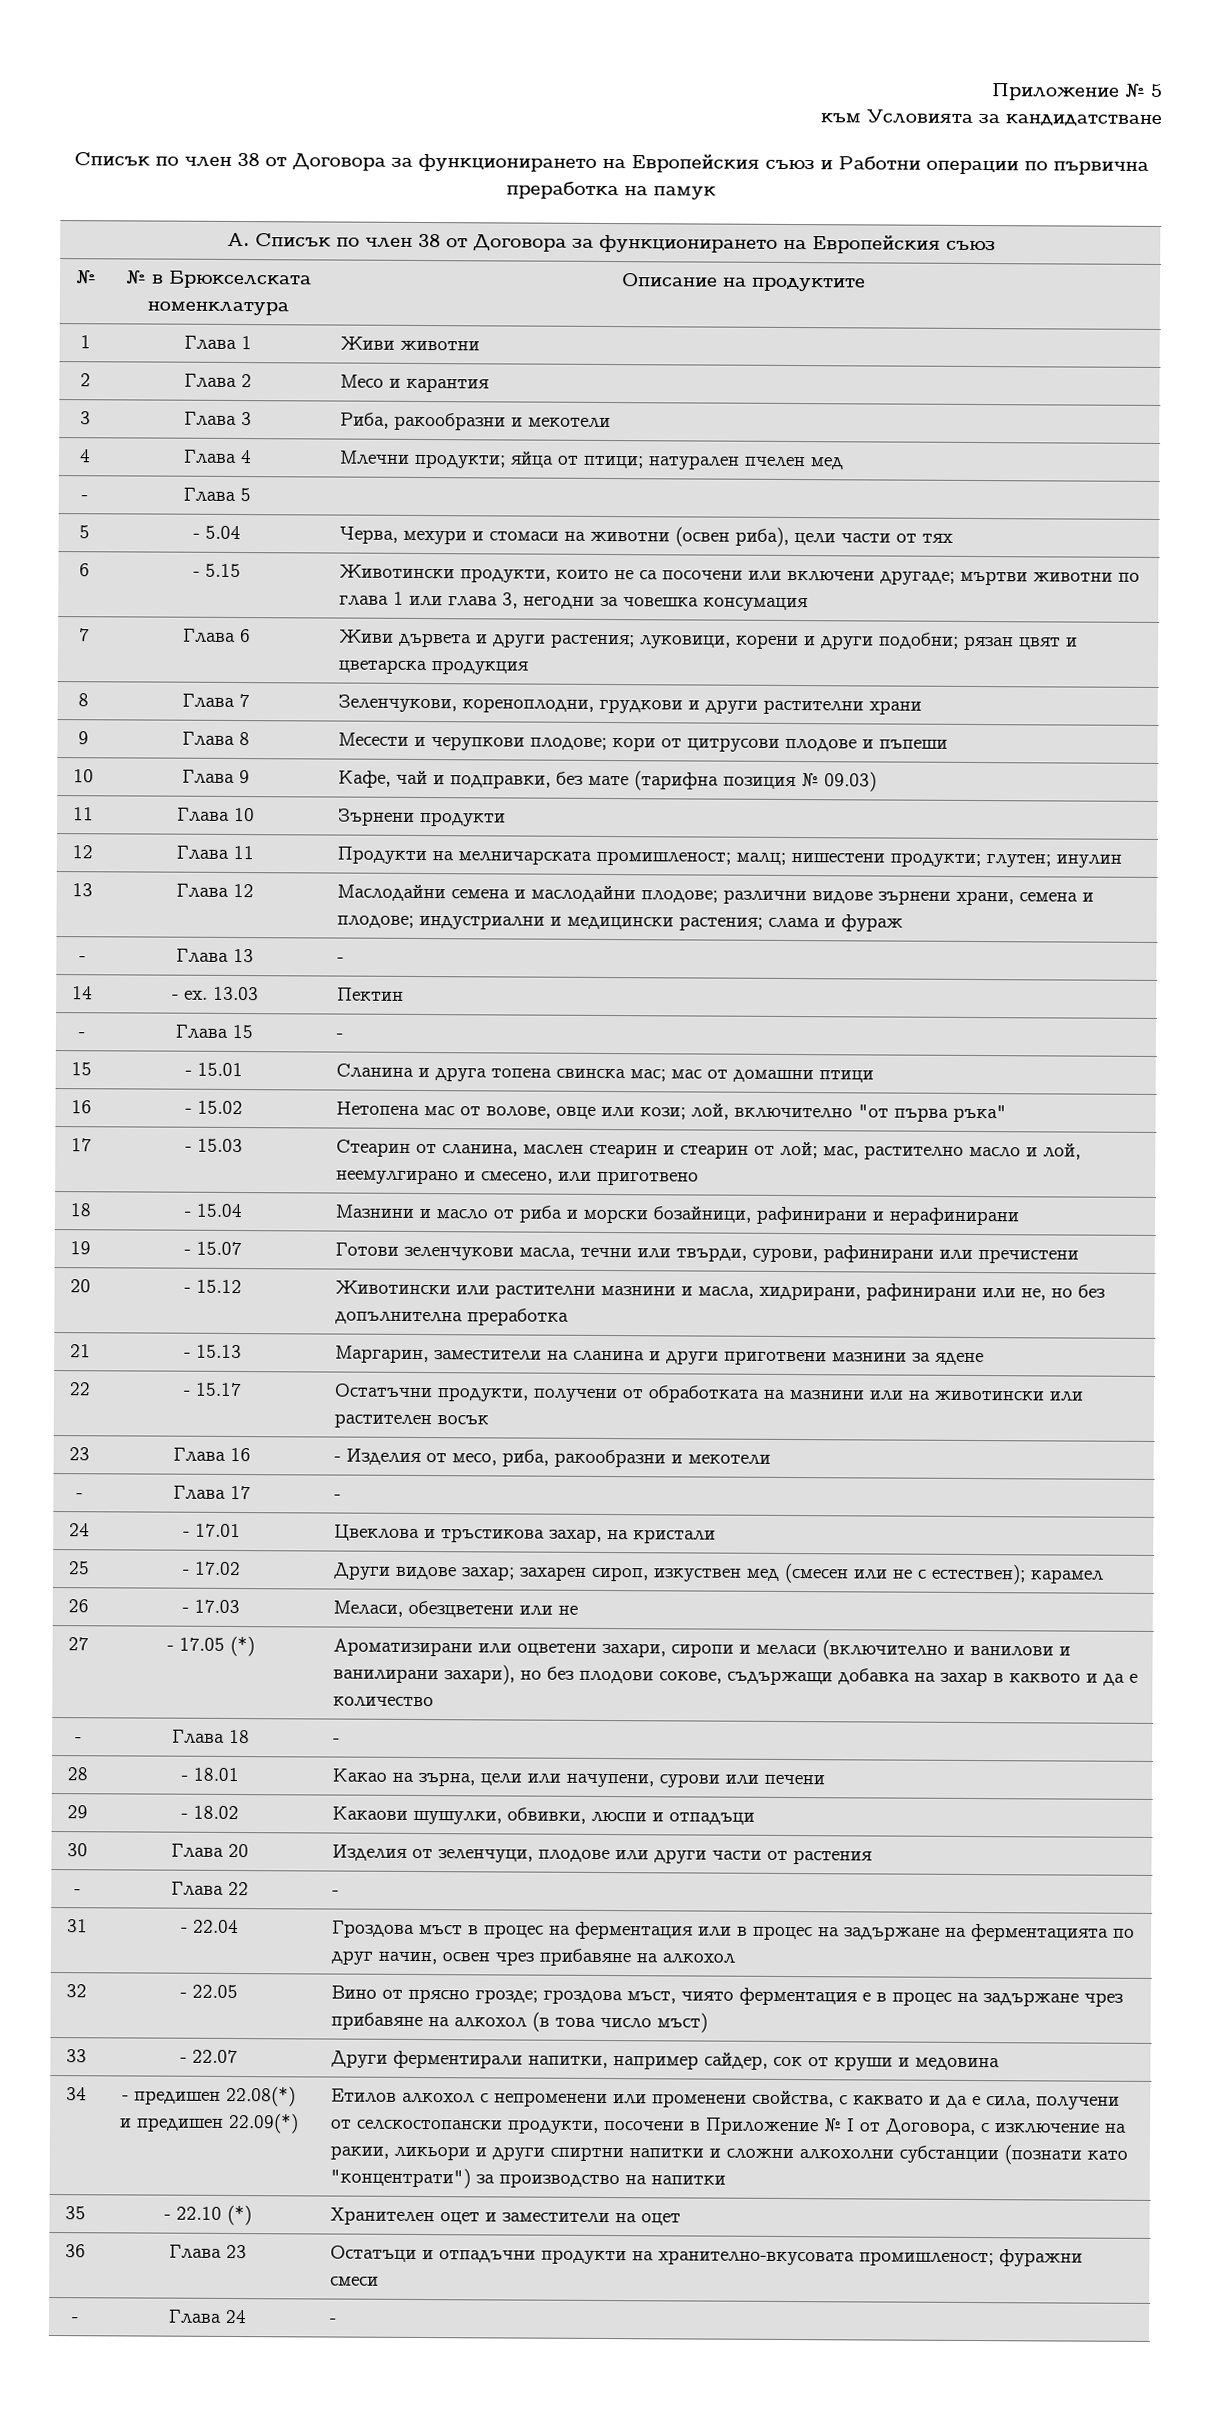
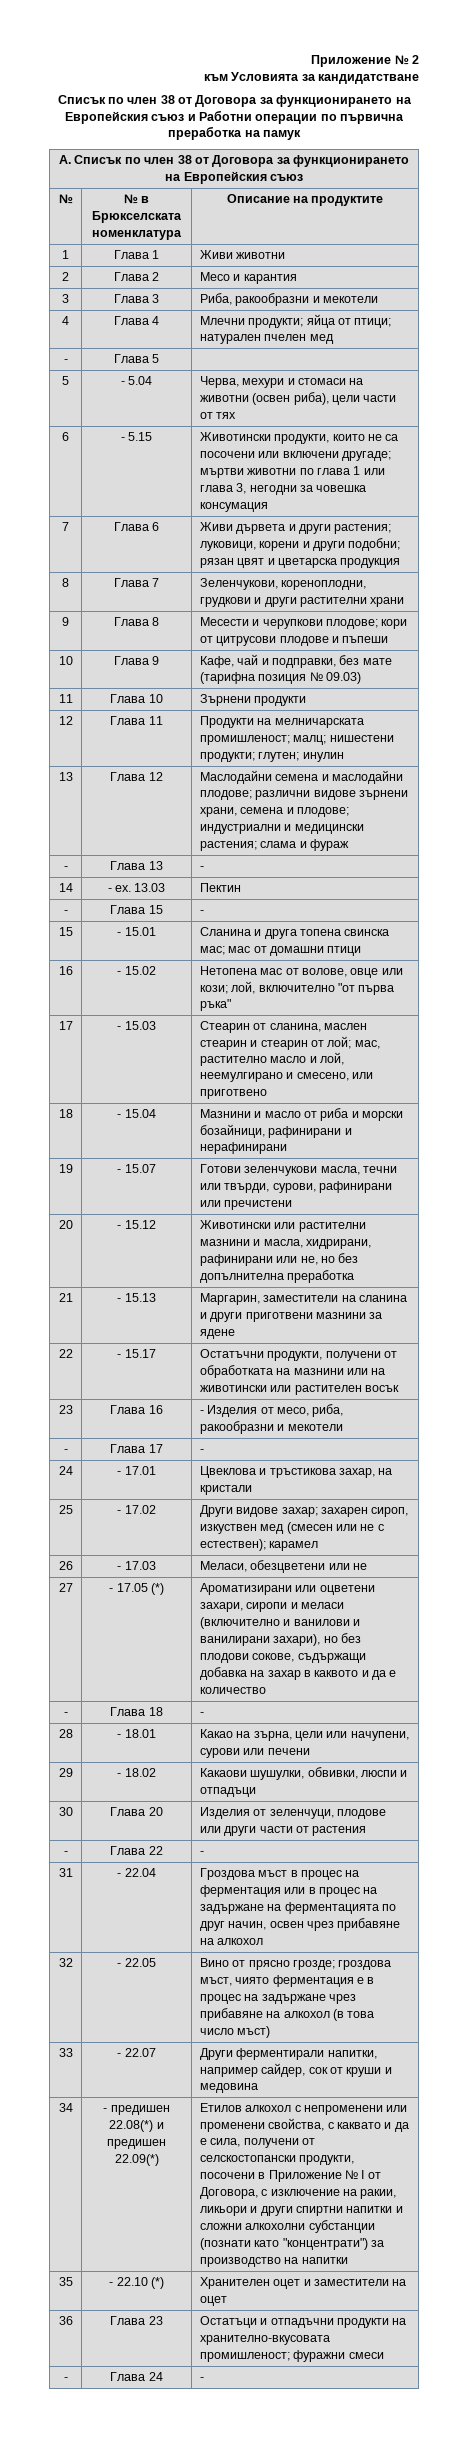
- Приложение № 5
+ Приложение № 2

